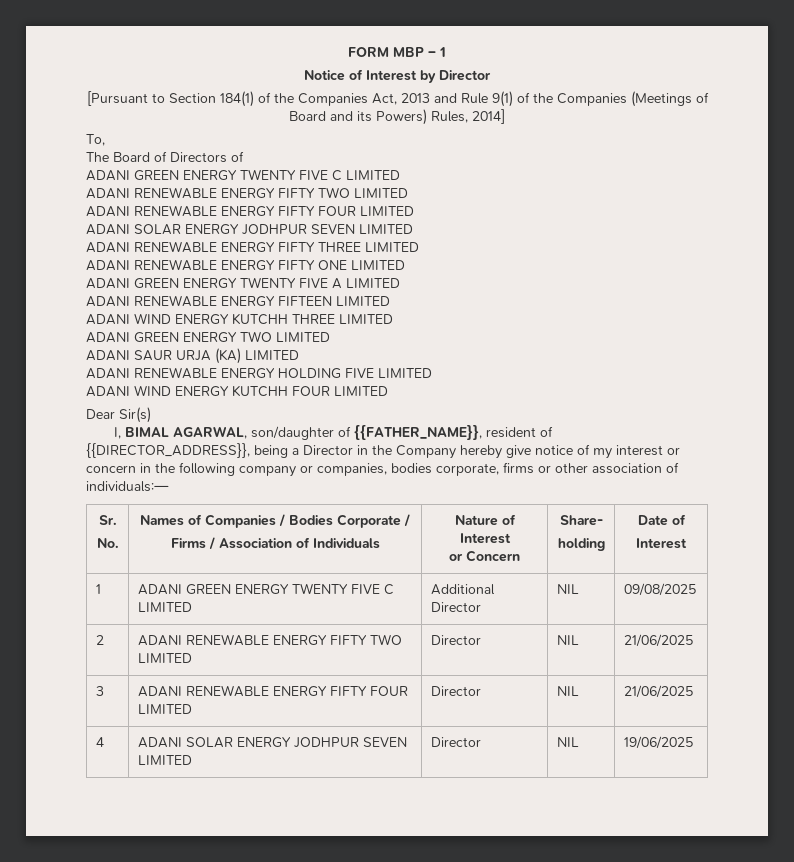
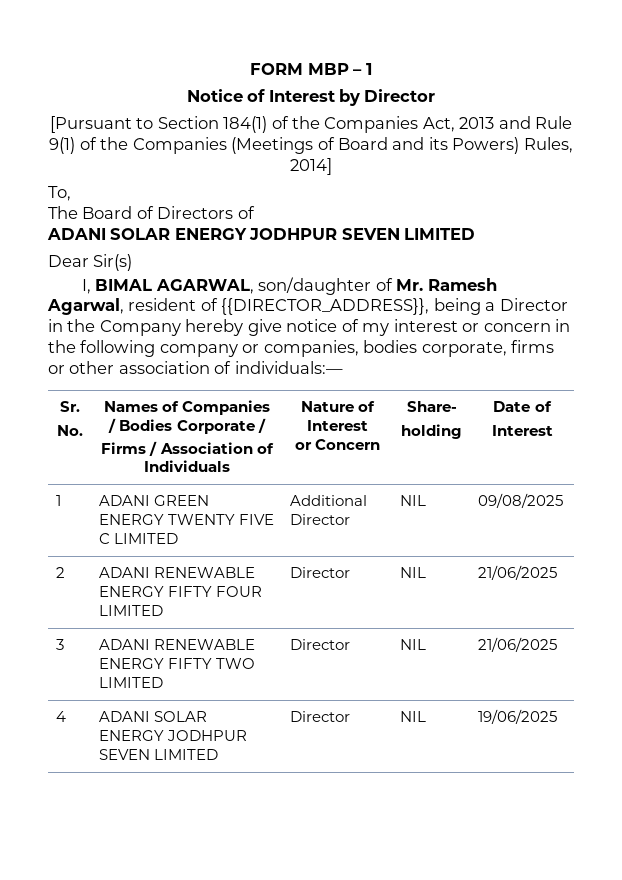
  The Board of Directors of
- ADANI GREEN ENERGY TWENTY FIVE C LIMITED
- ADANI RENEWABLE ENERGY FIFTY TWO LIMITED
- ADANI RENEWABLE ENERGY FIFTY FOUR LIMITED
  ADANI SOLAR ENERGY JODHPUR SEVEN LIMITED
- ADANI RENEWABLE ENERGY FIFTY THREE LIMITED
- ADANI RENEWABLE ENERGY FIFTY ONE LIMITED
- ADANI GREEN ENERGY TWENTY FIVE A LIMITED
- ADANI RENEWABLE ENERGY FIFTEEN LIMITED
- ADANI WIND ENERGY KUTCHH THREE LIMITED
- ADANI GREEN ENERGY TWO LIMITED
- ADANI SAUR URJA (KA) LIMITED
- ADANI RENEWABLE ENERGY HOLDING FIVE LIMITED
- ADANI WIND ENERGY KUTCHH FOUR LIMITED
- I, BIMAL AGARWAL, son/daughter of {{FATHER_NAME}}, resident of {{DIRECTOR_ADDRESS}}, being a Director in the Company hereby give notice of my interest or concern in the following company or companies, bodies corporate, firms or other association of individuals:—
+ I, BIMAL AGARWAL, son/daughter of Mr. Ramesh Agarwal, resident of {{DIRECTOR_ADDRESS}}, being a Director in the Company hereby give notice of my interest or concern in the following company or companies, bodies corporate, firms or other association of individuals:—
- 2 | ADANI RENEWABLE ENERGY FIFTY TWO LIMITED | Director | NIL | 21/06/2025
+ 2 | ADANI RENEWABLE ENERGY FIFTY FOUR LIMITED | Director | NIL | 21/06/2025
- 3 | ADANI RENEWABLE ENERGY FIFTY FOUR LIMITED | Director | NIL | 21/06/2025
+ 3 | ADANI RENEWABLE ENERGY FIFTY TWO LIMITED | Director | NIL | 21/06/2025

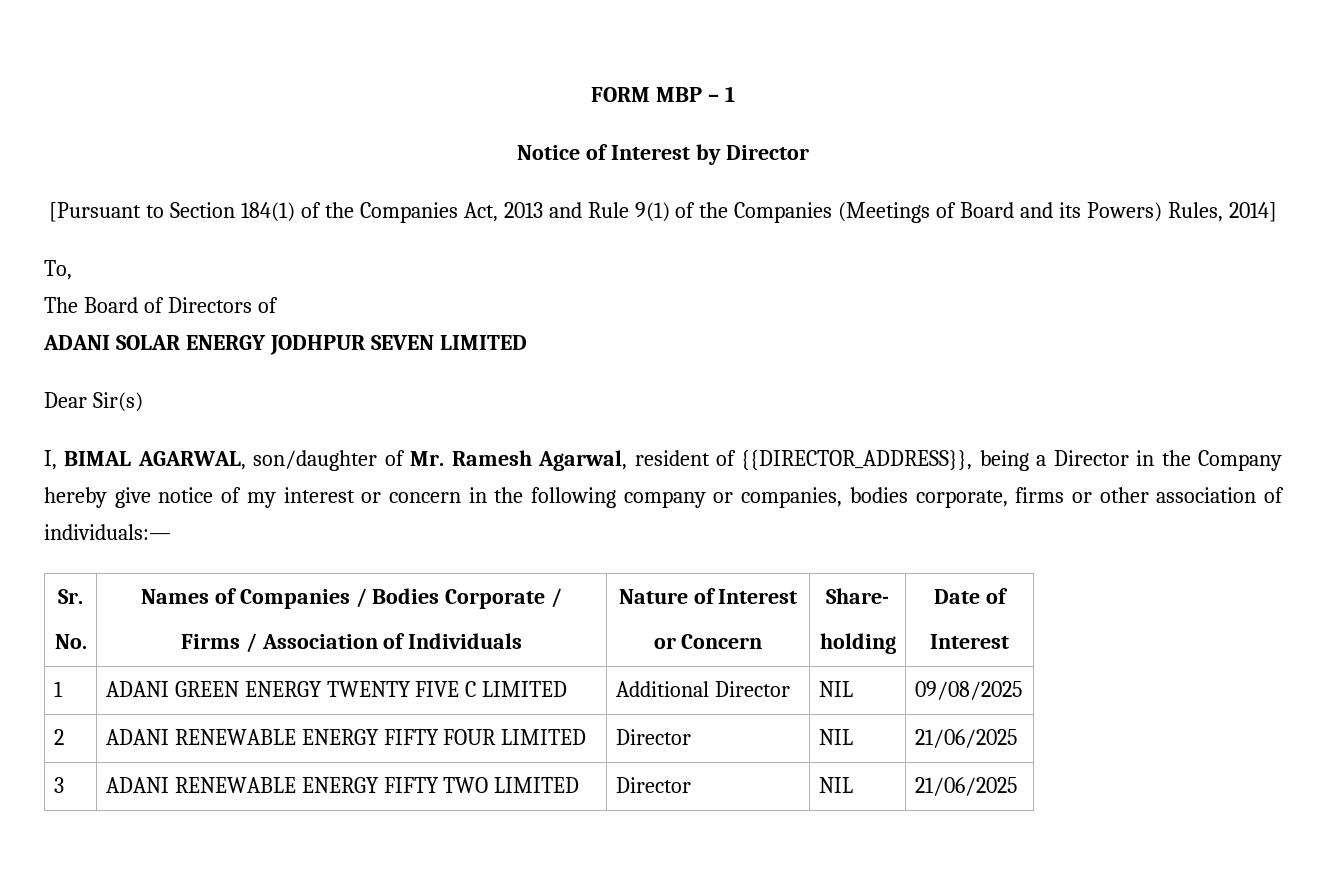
- 4 | ADANI SOLAR ENERGY JODHPUR SEVEN LIMITED | Director | NIL | 19/06/2025

